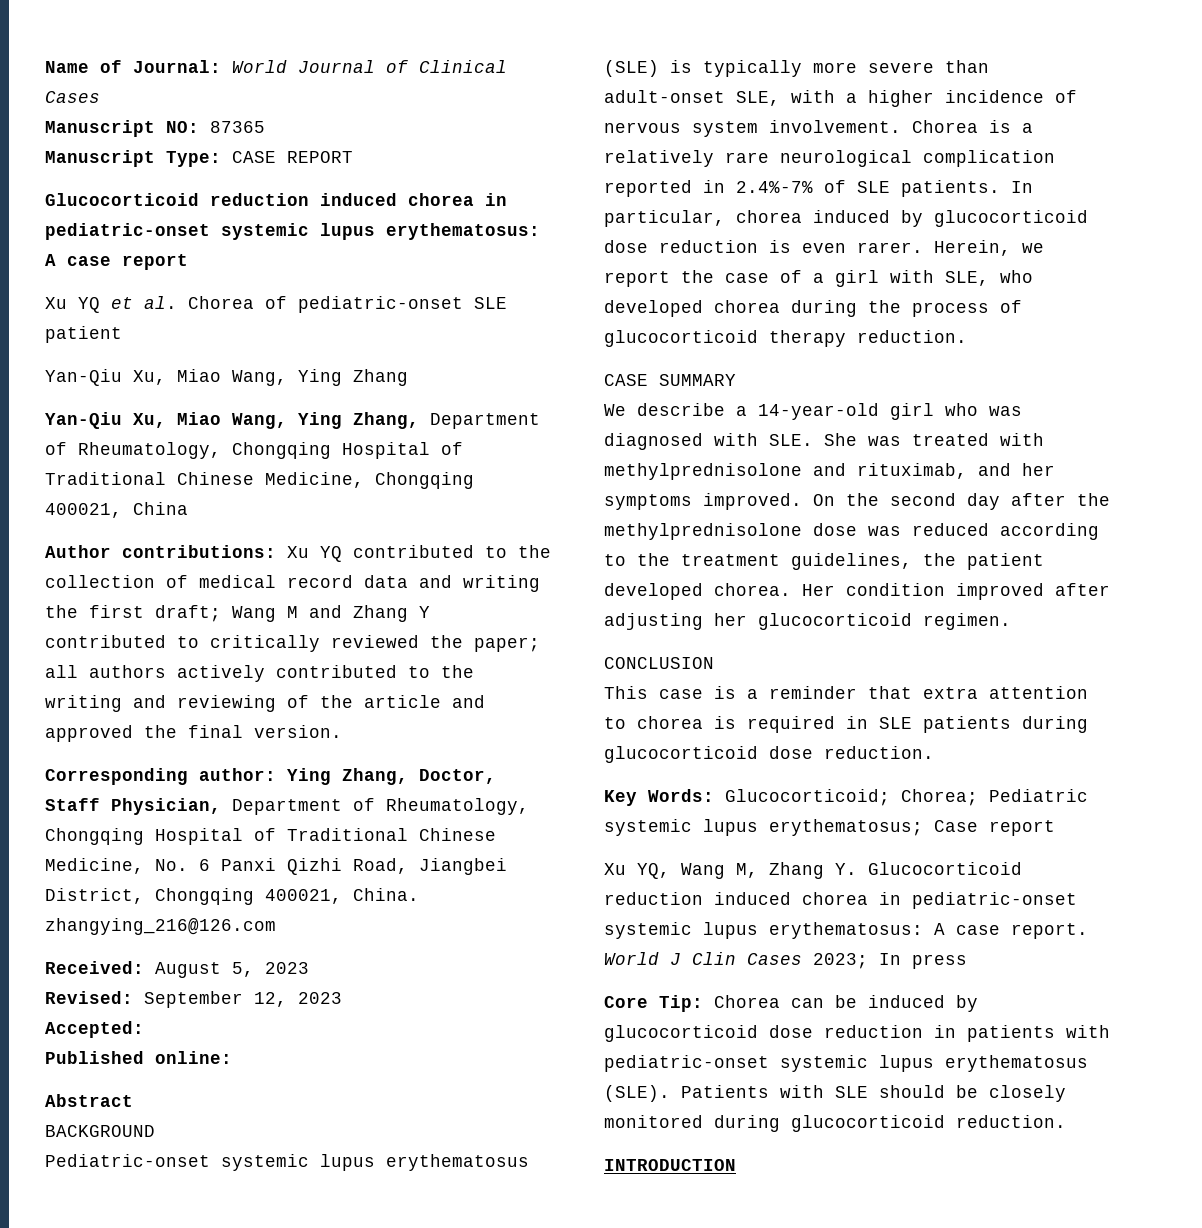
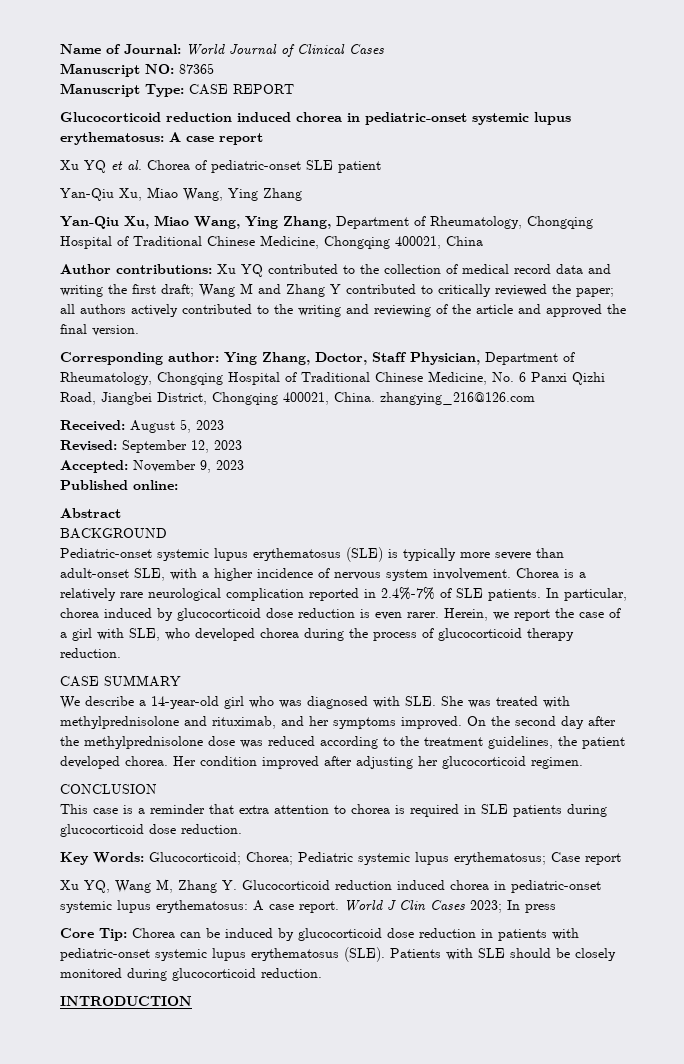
- Accepted:
+ Accepted: November 9, 2023

